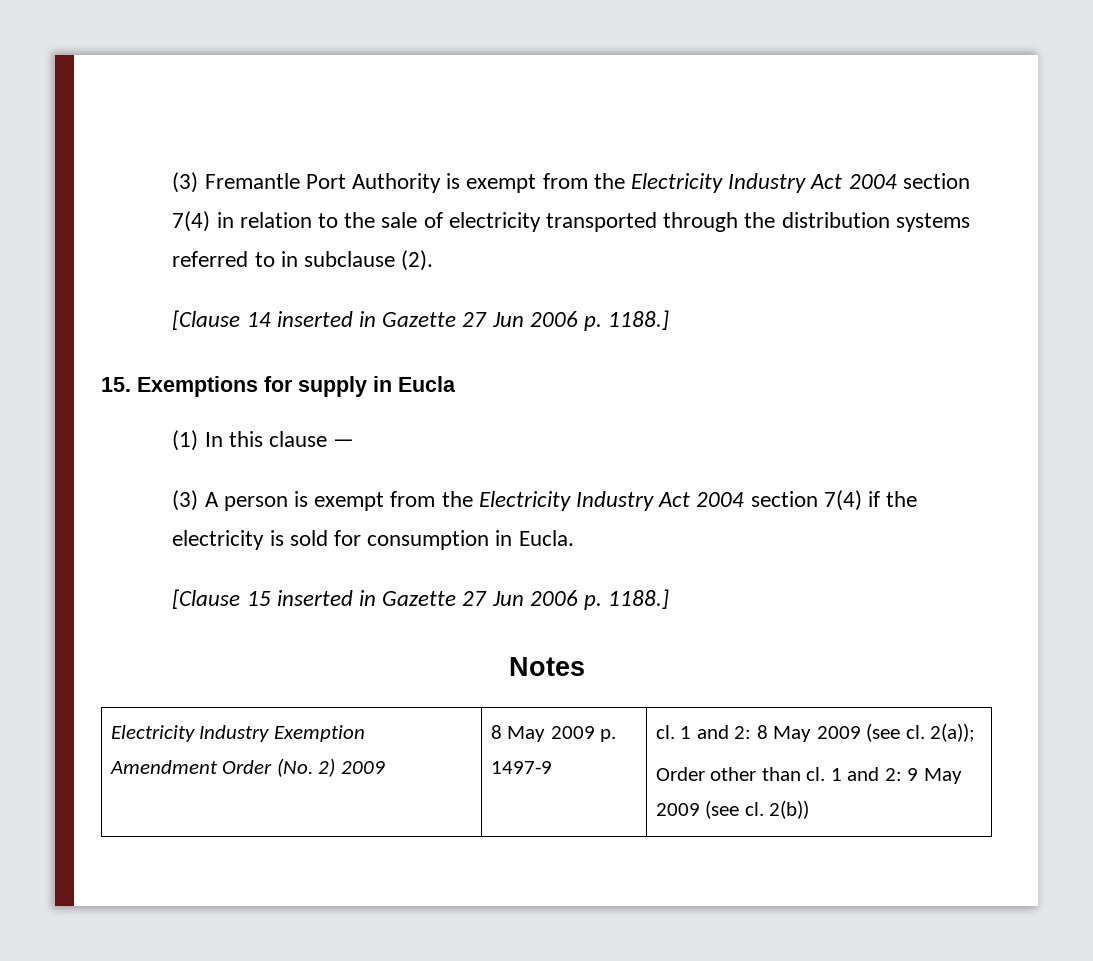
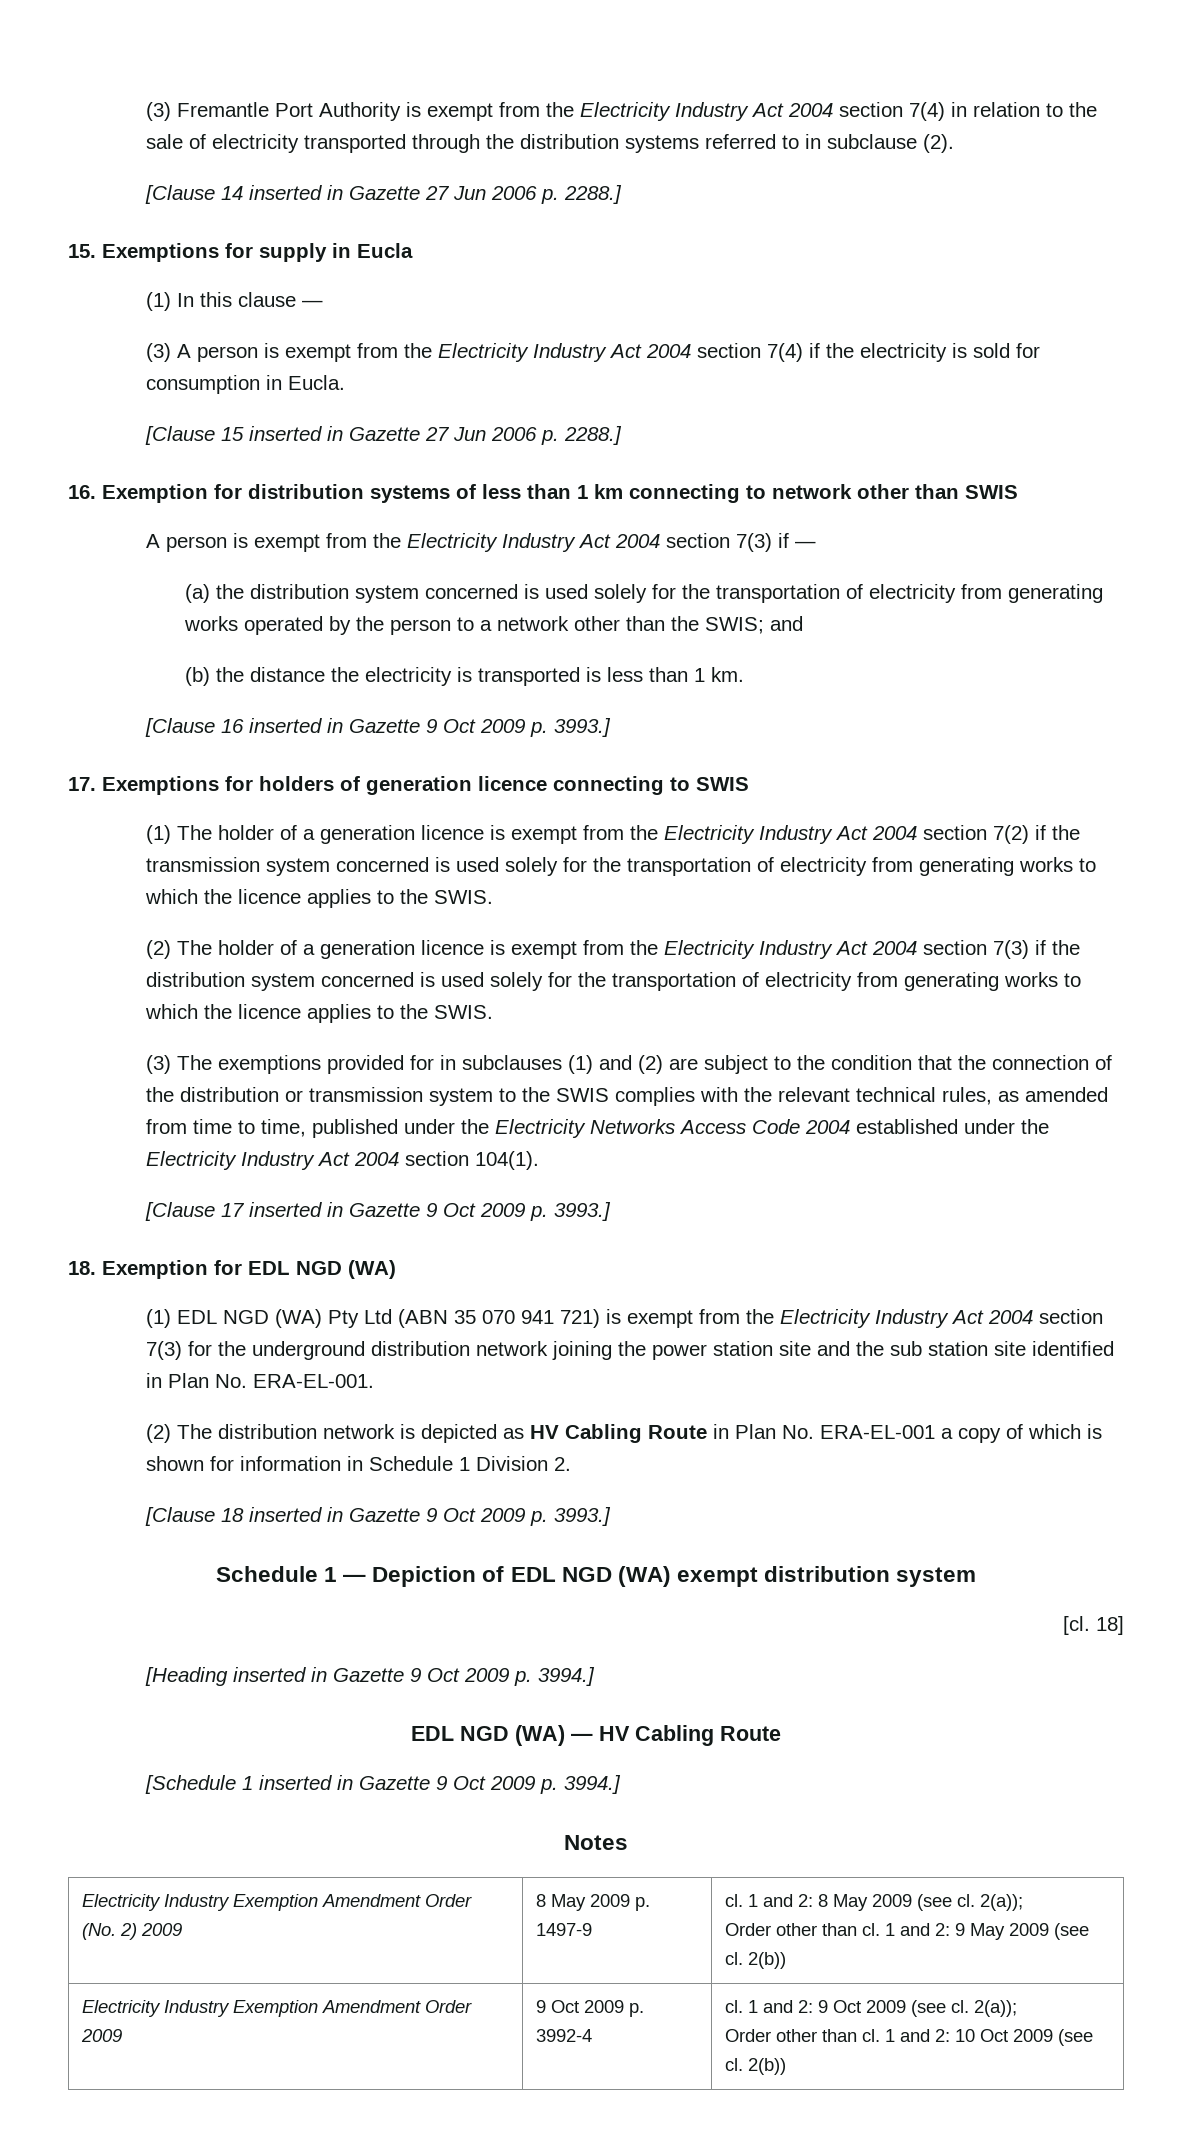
- [Clause 14 inserted in Gazette 27 Jun 2006 p. 1188.]
+ [Clause 14 inserted in Gazette 27 Jun 2006 p. 2288.]
- [Clause 15 inserted in Gazette 27 Jun 2006 p. 1188.]
+ [Clause 15 inserted in Gazette 27 Jun 2006 p. 2288.]
+ 16. Exemption for distribution systems of less than 1 km connecting to network other than SWIS
+ A person is exempt from the Electricity Industry Act 2004 section 7(3) if —
+ (a) the distribution system concerned is used solely for the transportation of electricity from generating works operated by the person to a network other than the SWIS; and
+ (b) the distance the electricity is transported is less than 1 km.
+ [Clause 16 inserted in Gazette 9 Oct 2009 p. 3993.]
+ 17. Exemptions for holders of generation licence connecting to SWIS
+ (1) The holder of a generation licence is exempt from the Electricity Industry Act 2004 section 7(2) if the transmission system concerned is used solely for the transportation of electricity from generating works to which the licence applies to the SWIS.
+ (2) The holder of a generation licence is exempt from the Electricity Industry Act 2004 section 7(3) if the distribution system concerned is used solely for the transportation of electricity from generating works to which the licence applies to the SWIS.
+ (3) The exemptions provided for in subclauses (1) and (2) are subject to the condition that the connection of the distribution or transmission system to the SWIS complies with the relevant technical rules, as amended from time to time, published under the Electricity Networks Access Code 2004 established under the Electricity Industry Act 2004 section 104(1).
+ [Clause 17 inserted in Gazette 9 Oct 2009 p. 3993.]
+ 18. Exemption for EDL NGD (WA)
+ (1) EDL NGD (WA) Pty Ltd (ABN 35 070 941 721) is exempt from the Electricity Industry Act 2004 section 7(3) for the underground distribution network joining the power station site and the sub station site identified in Plan No. ERA-EL-001.
+ (2) The distribution network is depicted as HV Cabling Route in Plan No. ERA-EL-001 a copy of which is shown for information in Schedule 1 Division 2.
+ [Clause 18 inserted in Gazette 9 Oct 2009 p. 3993.]
+ Schedule 1 — Depiction of EDL NGD (WA) exempt distribution system
+ [cl. 18]
+ [Heading inserted in Gazette 9 Oct 2009 p. 3994.]
+ EDL NGD (WA) — HV Cabling Route
+ [Schedule 1 inserted in Gazette 9 Oct 2009 p. 3994.]
+ Electricity Industry Exemption Amendment Order 2009 | 9 Oct 2009 p. 3992-4 | cl. 1 and 2: 9 Oct 2009 (see cl. 2(a));
+ Order other than cl. 1 and 2: 10 Oct 2009 (see cl. 2(b))

